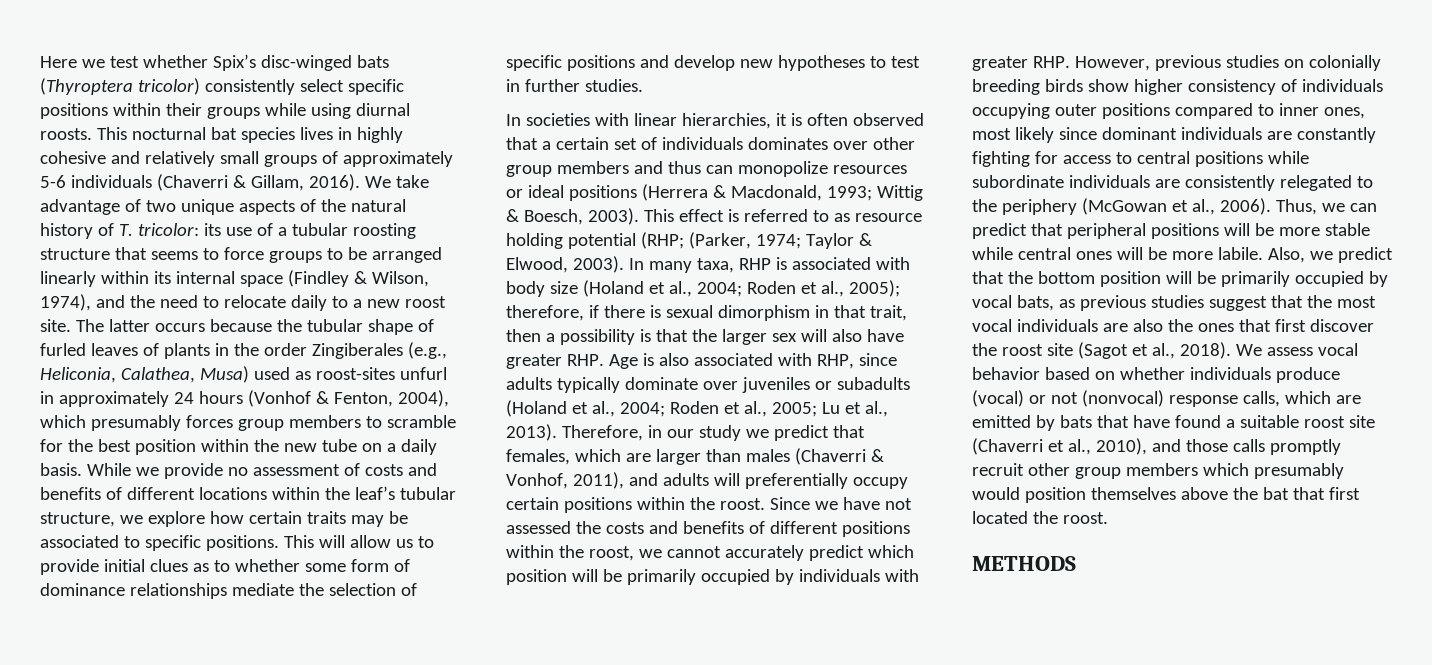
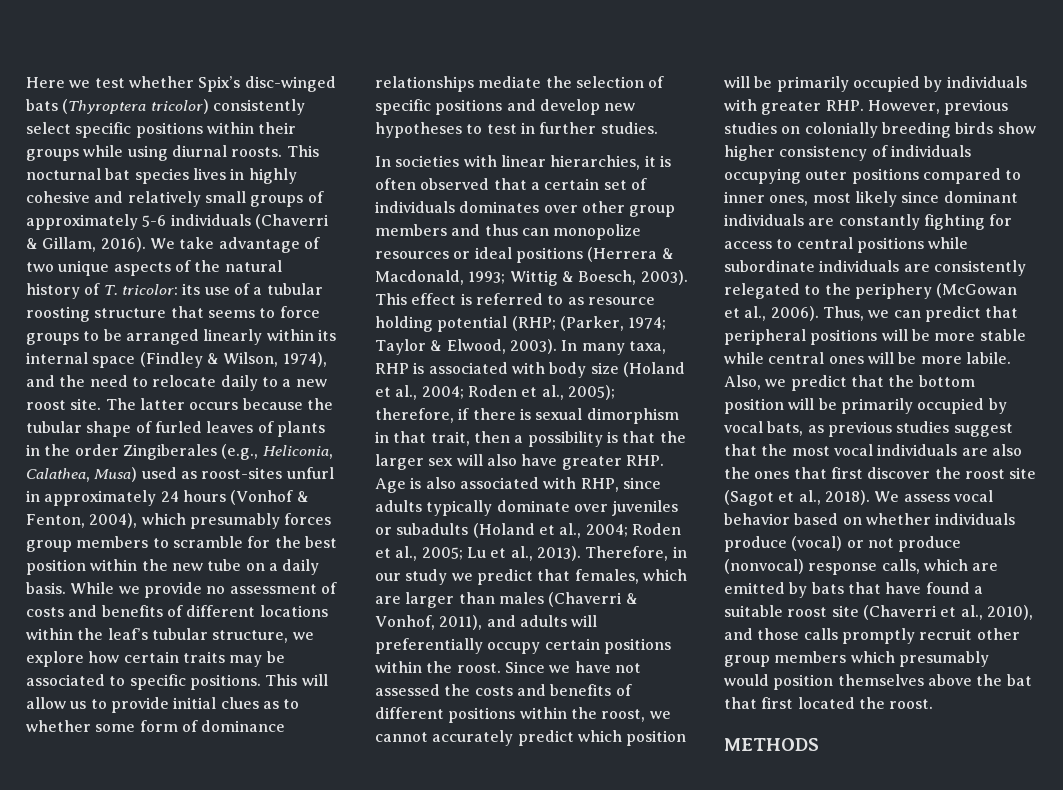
- We assess vocal behavior based on whether individuals produce (vocal) or not (nonvocal) response calls, which are emitted by bats that have found a suitable roost site (Chaverri et al., 2010), and those calls promptly recruit other group members which presumably would position themselves above the bat that first located the roost.
+ We assess vocal behavior based on whether individuals produce (vocal) or not produce (nonvocal) response calls, which are emitted by bats that have found a suitable roost site (Chaverri et al., 2010), and those calls promptly recruit other group members which presumably would position themselves above the bat that first located the roost.

